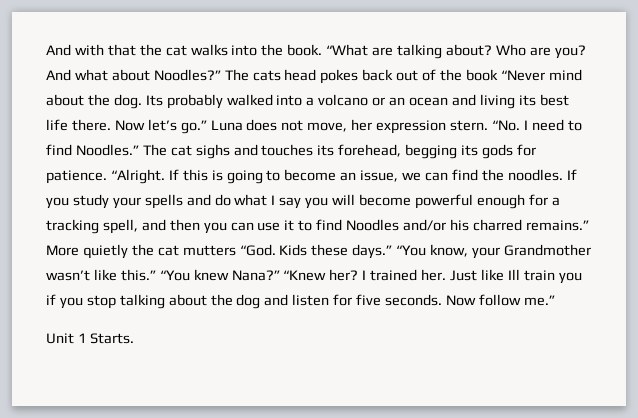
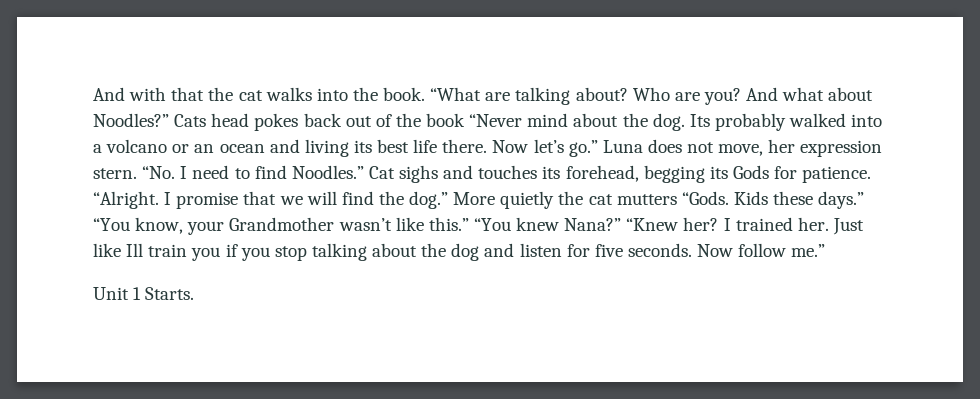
- The cats head pokes back out of the book “Never mind about the dog.
+ Cats head pokes back out of the book “Never mind about the dog.
- The cat sighs and touches its forehead, begging its gods for patience.
+ Cat sighs and touches its forehead, begging its Gods for patience.
- If this is going to become an issue, we can find the noodles. If you study your spells and do what I say you will become powerful enough for a tracking spell, and then you can use it to find Noodles and/or his charred remains.”
+ I promise that we will find the dog.”
- More quietly the cat mutters “God. Kids these days.”
+ More quietly the cat mutters “Gods. Kids these days.”

